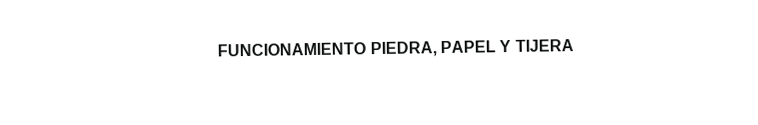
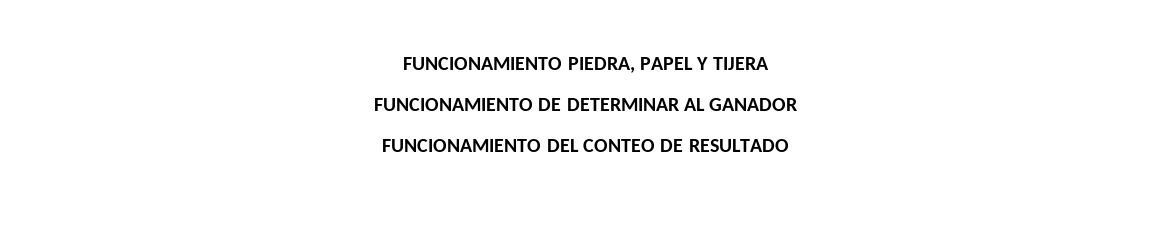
+ FUNCIONAMIENTO DE DETERMINAR AL GANADOR
+ FUNCIONAMIENTO DEL CONTEO DE RESULTADO

